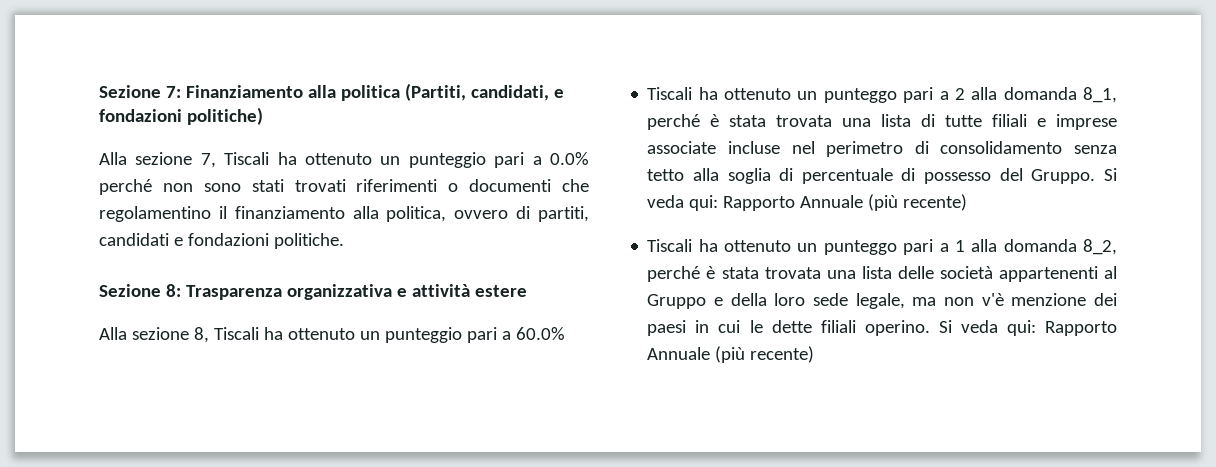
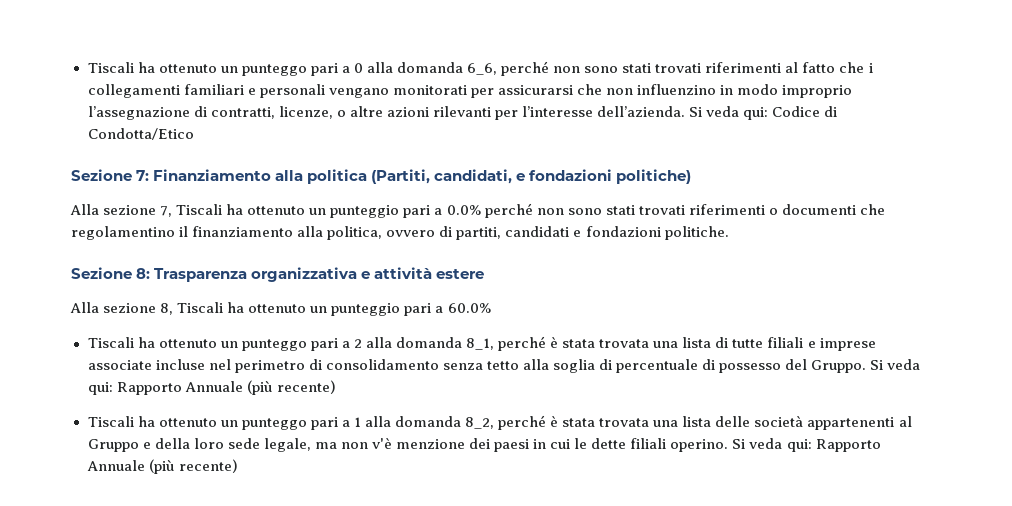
+ Tiscali ha ottenuto un punteggo pari a 0 alla domanda 6_6, perché non sono stati trovati riferimenti al fatto che i collegamenti familiari e personali vengano monitorati per assicurarsi che non influenzino in modo improprio l’assegnazione di contratti, licenze, o altre azioni rilevanti per l’interesse dell’azienda. Si veda qui: Codice di Condotta/Etico

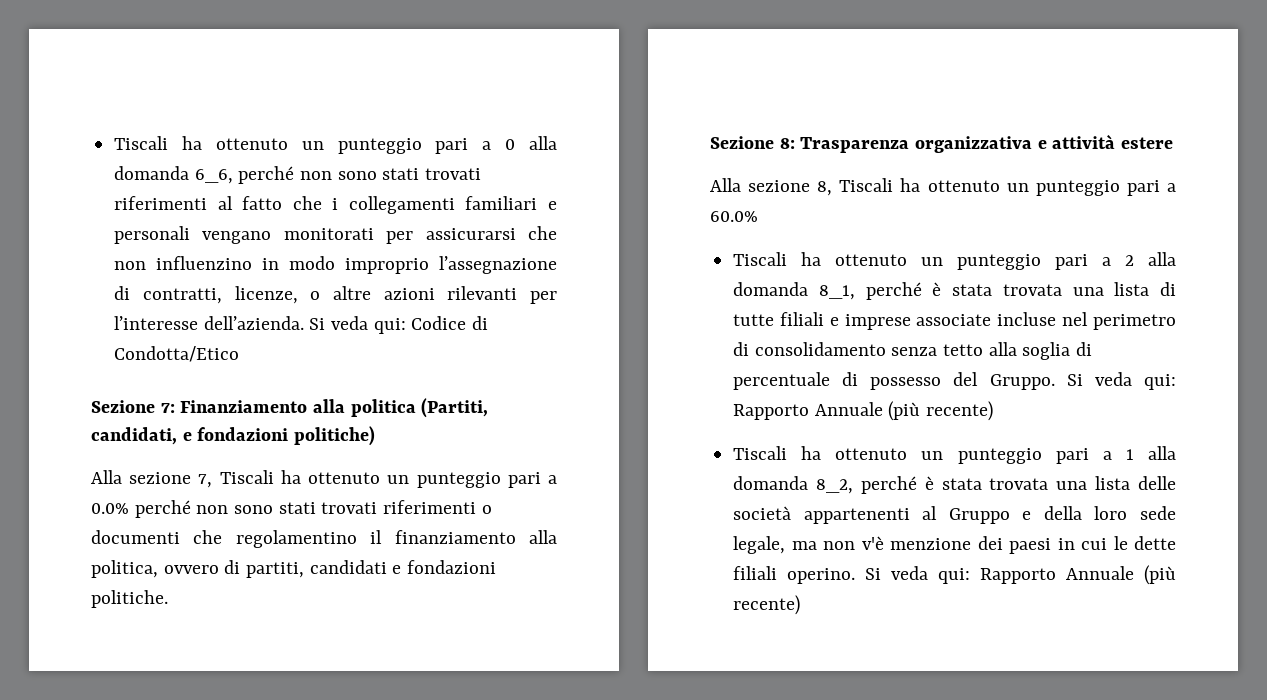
- Tiscali ha ottenuto un punteggo pari a 0 alla domanda 6_6, perché non sono stati trovati riferimenti al fatto che i collegamenti familiari e personali vengano monitorati per assicurarsi che non influenzino in modo improprio l’assegnazione di contratti, licenze, o altre azioni rilevanti per l’interesse dell’azienda.
+ Tiscali ha ottenuto un punteggio pari a 0 alla domanda 6_6, perché non sono stati trovati riferimenti al fatto che i collegamenti familiari e personali vengano monitorati per assicurarsi che non influenzino in modo improprio l’assegnazione di contratti, licenze, o altre azioni rilevanti per l’interesse dell’azienda.
- Tiscali ha ottenuto un punteggo pari a 2 alla domanda 8_1, perché è stata trovata una lista di tutte filiali e imprese associate incluse nel perimetro di consolidamento senza tetto alla soglia di percentuale di possesso del Gruppo.
+ Tiscali ha ottenuto un punteggio pari a 2 alla domanda 8_1, perché è stata trovata una lista di tutte filiali e imprese associate incluse nel perimetro di consolidamento senza tetto alla soglia di percentuale di possesso del Gruppo.
- Tiscali ha ottenuto un punteggo pari a 1 alla domanda 8_2, perché è stata trovata una lista delle società appartenenti al Gruppo e della loro sede legale, ma non v'è menzione dei paesi in cui le dette filiali operino.
+ Tiscali ha ottenuto un punteggio pari a 1 alla domanda 8_2, perché è stata trovata una lista delle società appartenenti al Gruppo e della loro sede legale, ma non v'è menzione dei paesi in cui le dette filiali operino.

